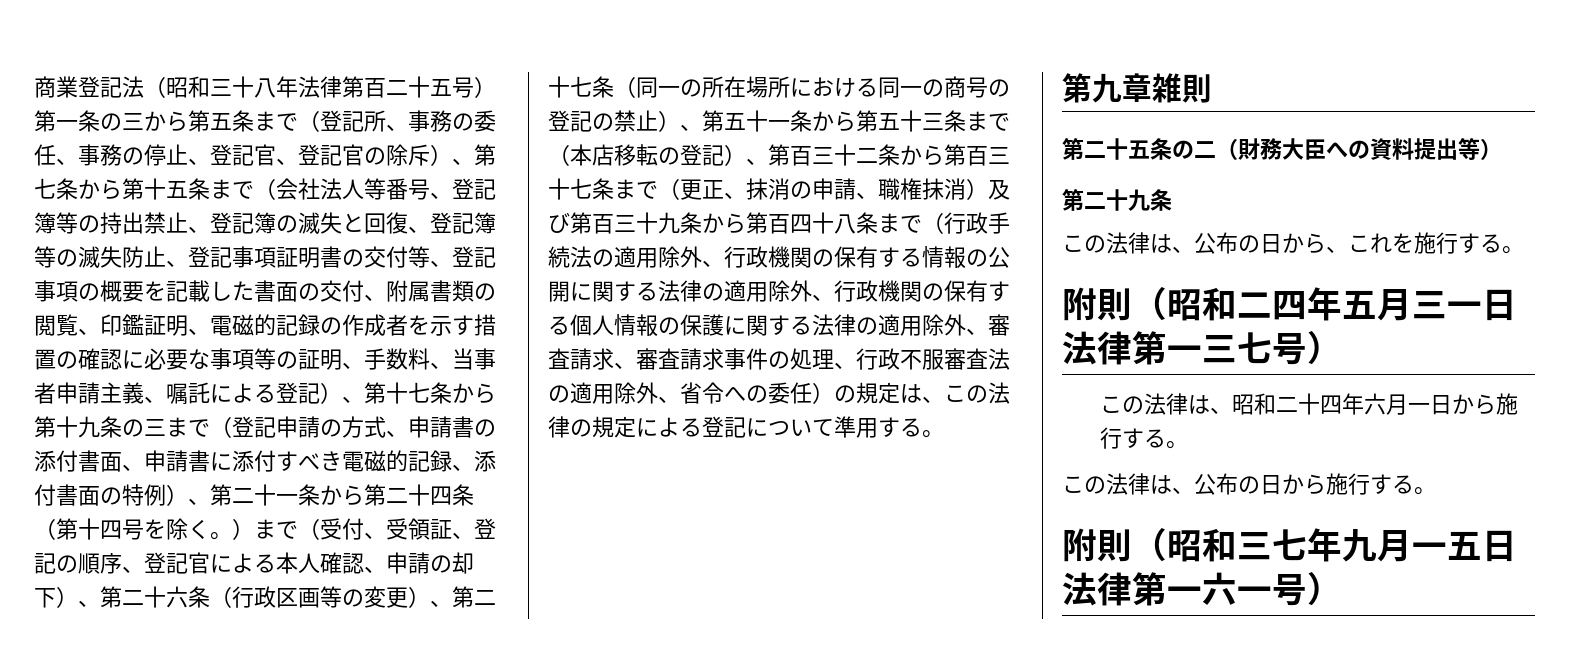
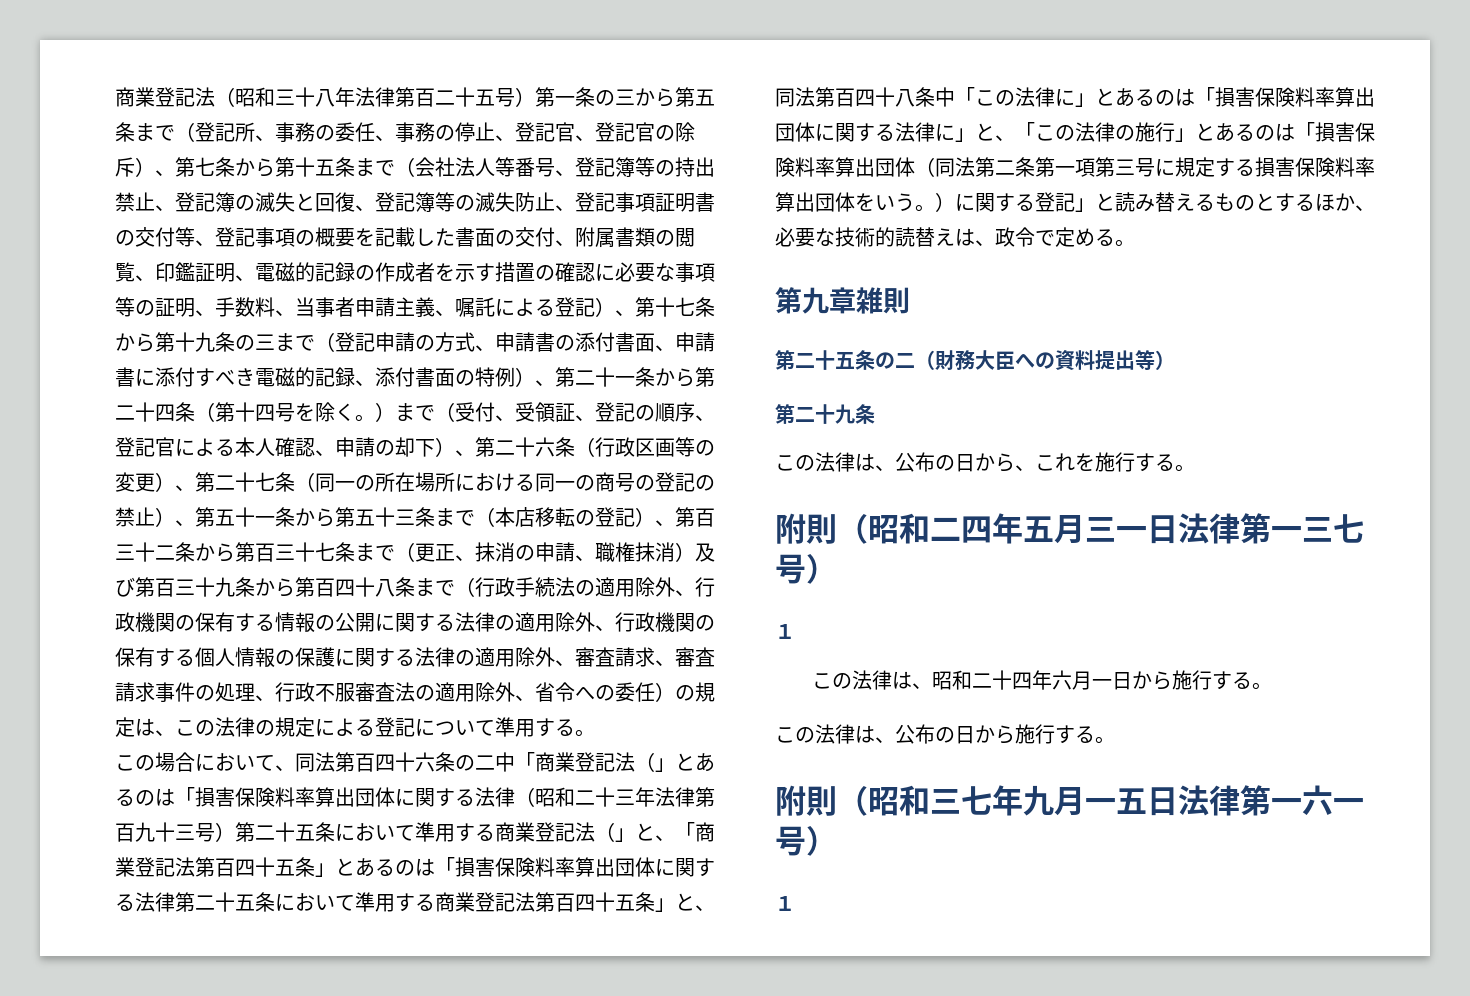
+ この場合において、同法第百四十六条の二中「商業登記法（」とあるのは「損害保険料率算出団体に関する法律（昭和二十三年法律第百九十三号）第二十五条において準用する商業登記法（」と、「商業登記法第百四十五条」とあるのは「損害保険料率算出団体に関する法律第二十五条において準用する商業登記法第百四十五条」と、同法第百四十八条中「この法律に」とあるのは「損害保険料率算出団体に関する法律に」と、「この法律の施行」とあるのは「損害保険料率算出団体（同法第二条第一項第三号に規定する損害保険料率算出団体をいう。）に関する登記」と読み替えるものとするほか、必要な技術的読替えは、政令で定める。
  附則（昭和二四年五月三一日法律第一三七号）
+ １
  附則（昭和三七年九月一五日法律第一六一号）
+ １

